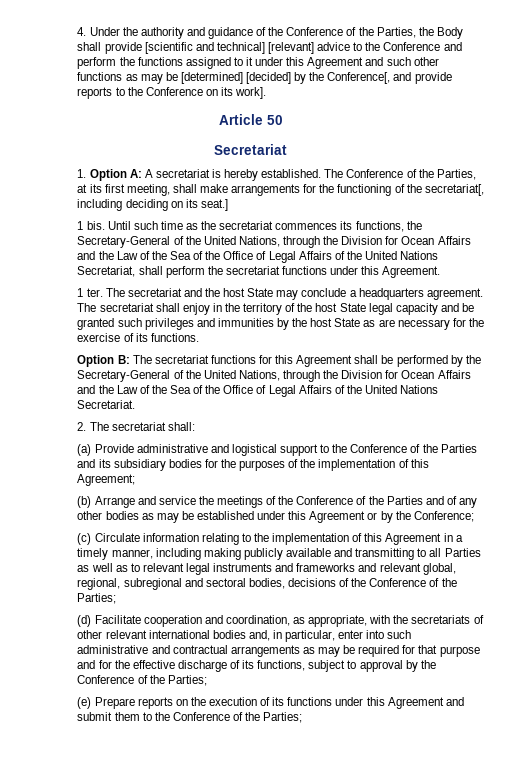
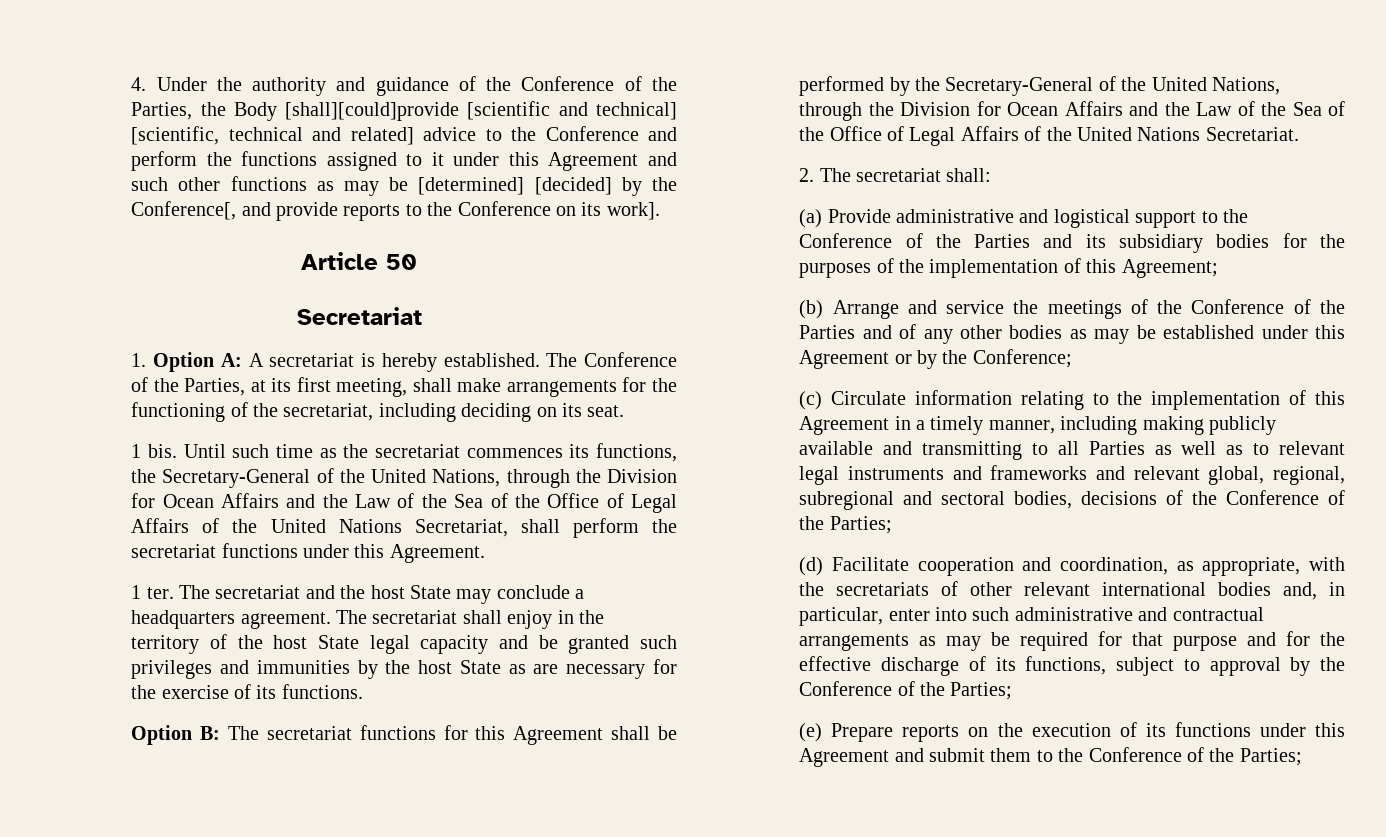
- 4. Under the authority and guidance of the Conference of the Parties, the Body shall provide [scientific and technical] [relevant] advice to the Conference and perform the functions assigned to it under this Agreement and such other functions as may be [determined] [decided] by the Conference[, and provide reports to the Conference on its work].
+ 4. Under the authority and guidance of the Conference of the Parties, the Body [shall][could]provide [scientific and technical] [scientific, technical and related] advice to the Conference and perform the functions assigned to it under this Agreement and such other functions as may be [determined] [decided] by the Conference[, and provide reports to the Conference on its work].
- The Conference of the Parties, at its first meeting, shall make arrangements for the functioning of the secretariat[, including deciding on its seat.]
+ The Conference of the Parties, at its first meeting, shall make arrangements for the functioning of the secretariat, including deciding on its seat.

